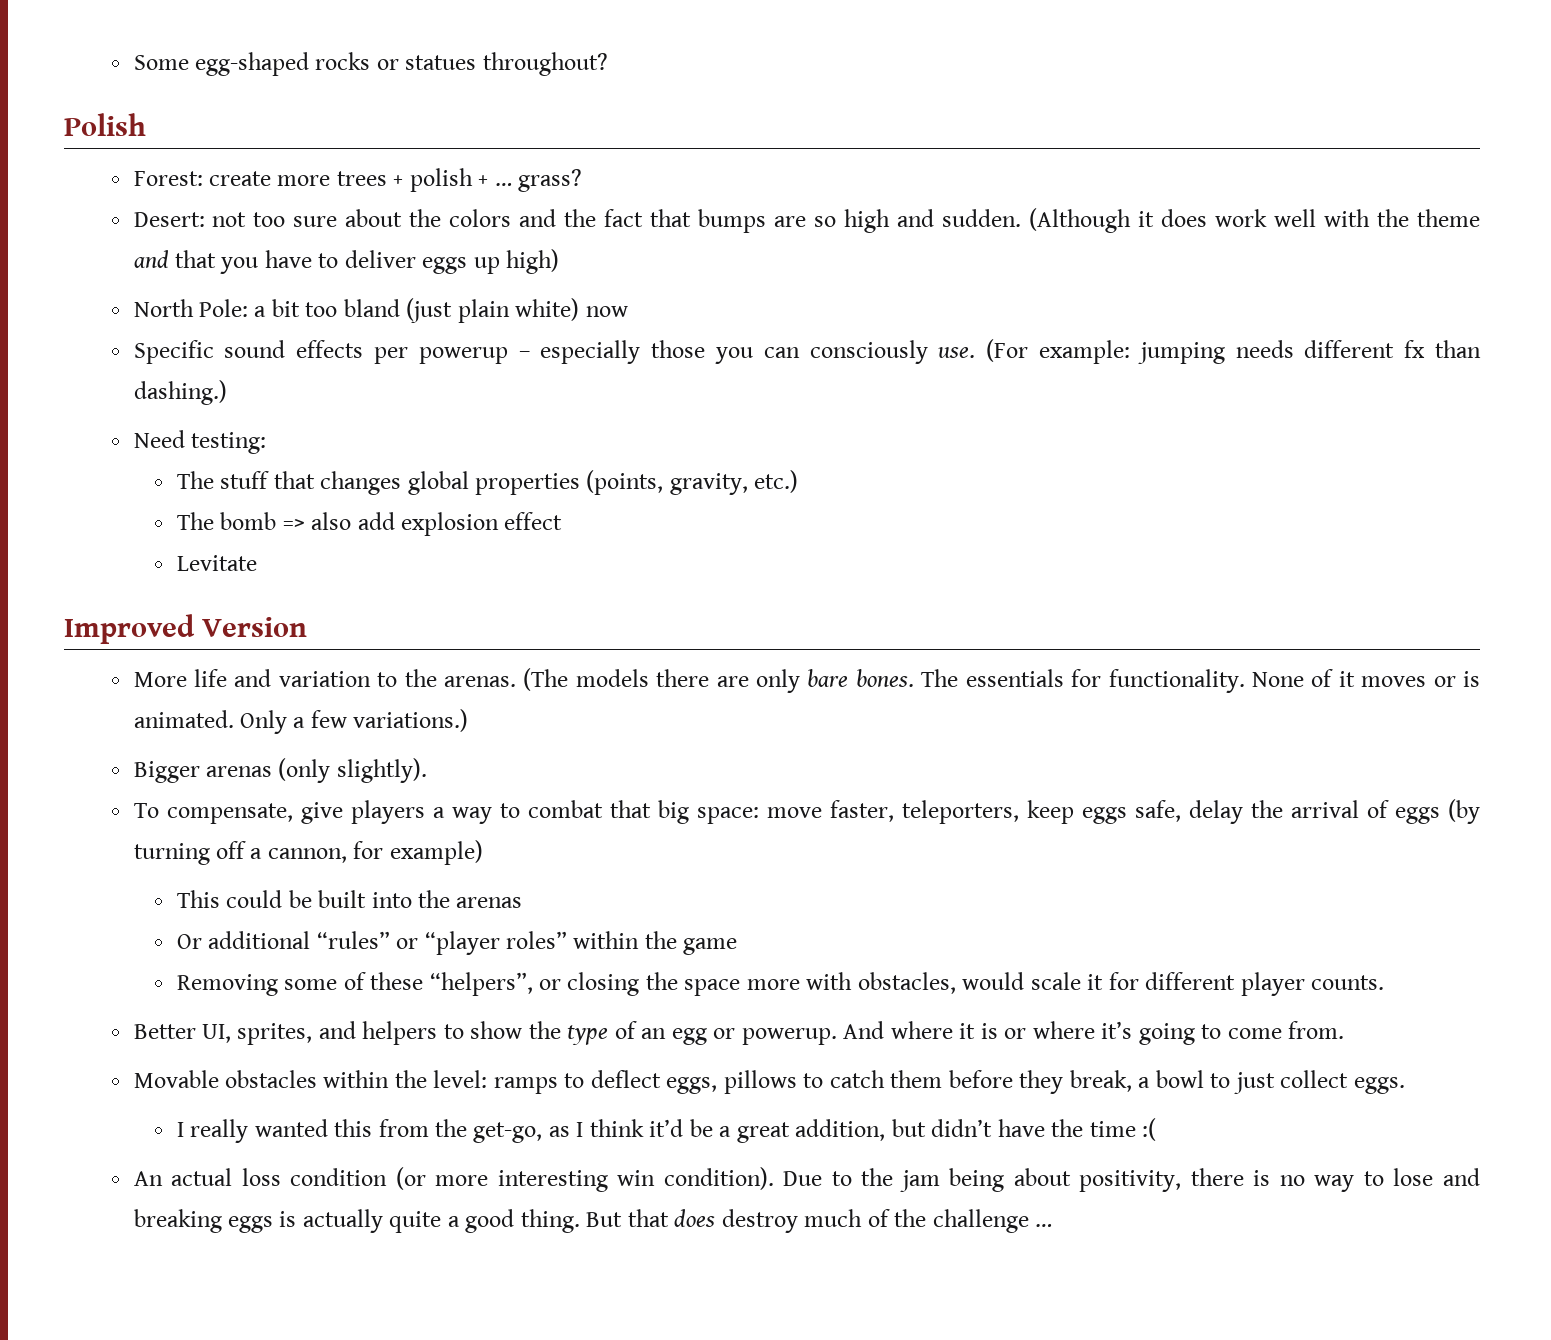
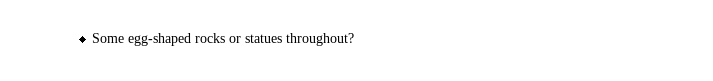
- Polish
- Forest: create more trees + polish + … grass?
- Desert: not too sure about the colors and the fact that bumps are so high and sudden. (Although it does work well with the theme and that you have to deliver eggs up high)
- North Pole: a bit too bland (just plain white) now
- Specific sound effects per powerup – especially those you can consciously use. (For example: jumping needs different fx than dashing.)
- Need testing:
- The stuff that changes global properties (points, gravity, etc.)
- The bomb => also add explosion effect
- Levitate
- Improved Version
- More life and variation to the arenas. (The models there are only bare bones. The essentials for functionality. None of it moves or is animated. Only a few variations.)
- Bigger arenas (only slightly).
- To compensate, give players a way to combat that big space: move faster, teleporters, keep eggs safe, delay the arrival of eggs (by turning off a cannon, for example)
- This could be built into the arenas
- Or additional “rules” or “player roles” within the game
- Removing some of these “helpers”, or closing the space more with obstacles, would scale it for different player counts.
- Better UI, sprites, and helpers to show the type of an egg or powerup. And where it is or where it’s going to come from.
- Movable obstacles within the level: ramps to deflect eggs, pillows to catch them before they break, a bowl to just collect eggs.
- I really wanted this from the get-go, as I think it’d be a great addition, but didn’t have the time :(
- An actual loss condition (or more interesting win condition). Due to the jam being about positivity, there is no way to lose and breaking eggs is actually quite a good thing. But that does destroy much of the challenge …

